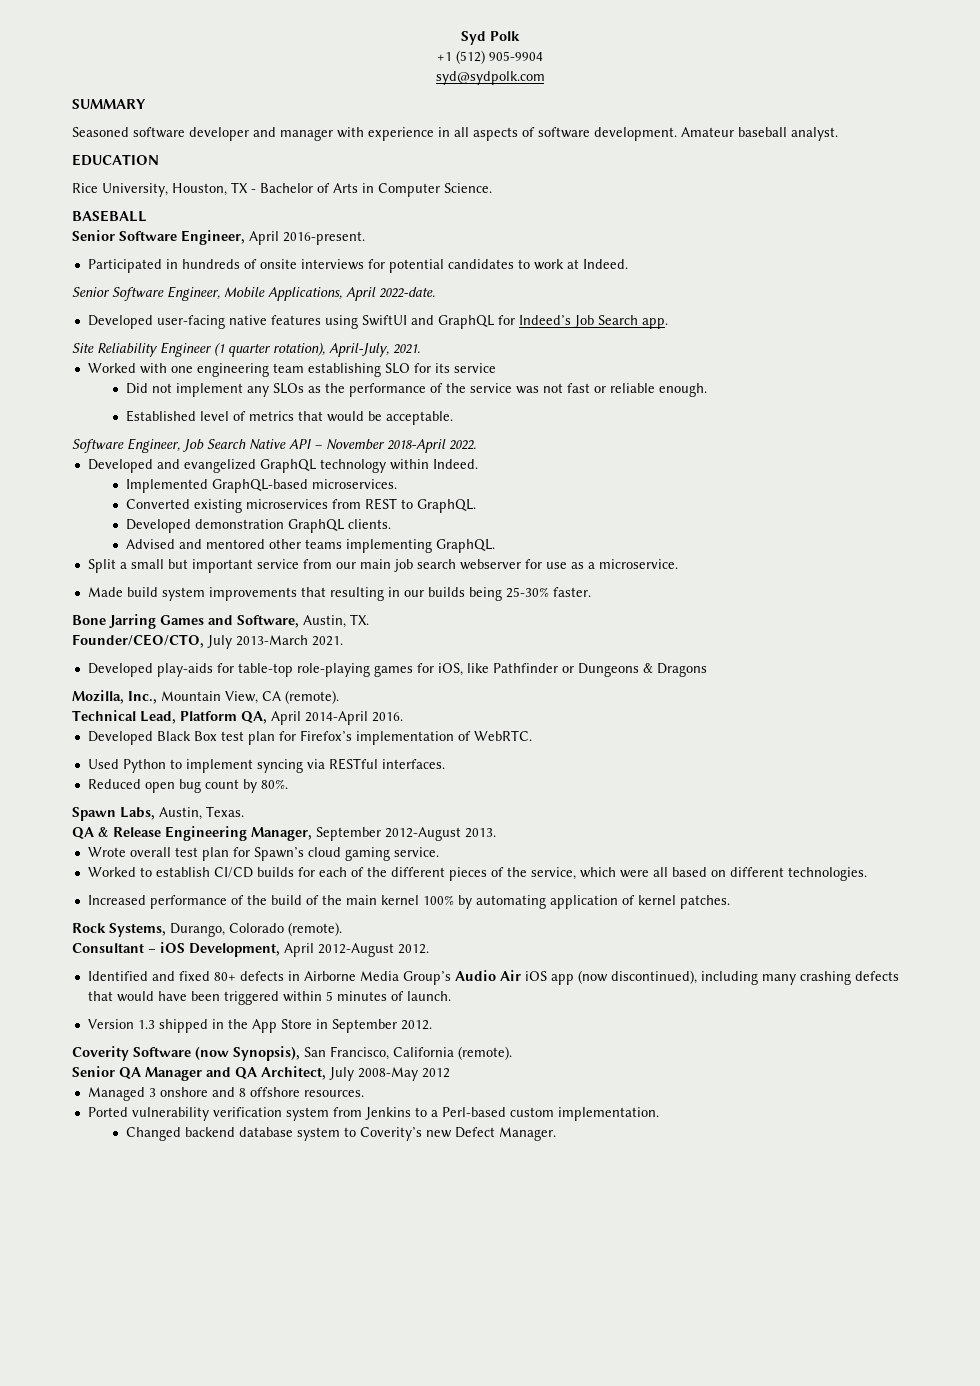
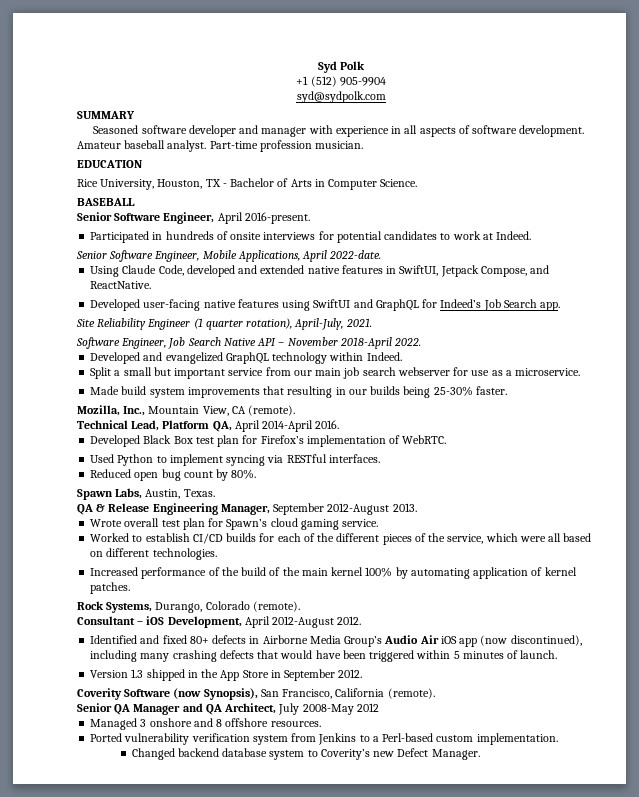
+ Part-time profession musician.
+ Using Claude Code, developed and extended native features in SwiftUI, Jetpack Compose, and ReactNative.
- Worked with one engineering team establishing SLO for its service
- Did not implement any SLOs as the performance of the service was not fast or reliable enough.
- Established level of metrics that would be acceptable.
- Implemented GraphQL-based microservices.
- Converted existing microservices from REST to GraphQL.
- Developed demonstration GraphQL clients.
- Advised and mentored other teams implementing GraphQL.
- Bone Jarring Games and Software, Austin, TX.
- Founder/CEO/CTO, July 2013-March 2021.
- Developed play-aids for table-top role-playing games for iOS, like Pathfinder or Dungeons & Dragons

